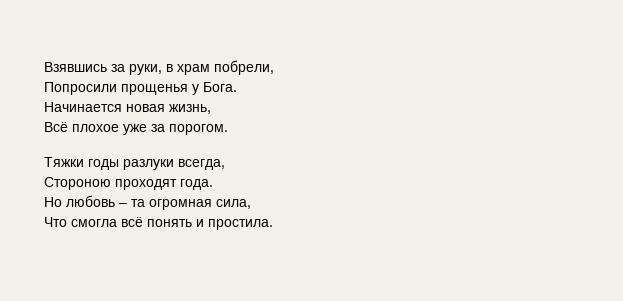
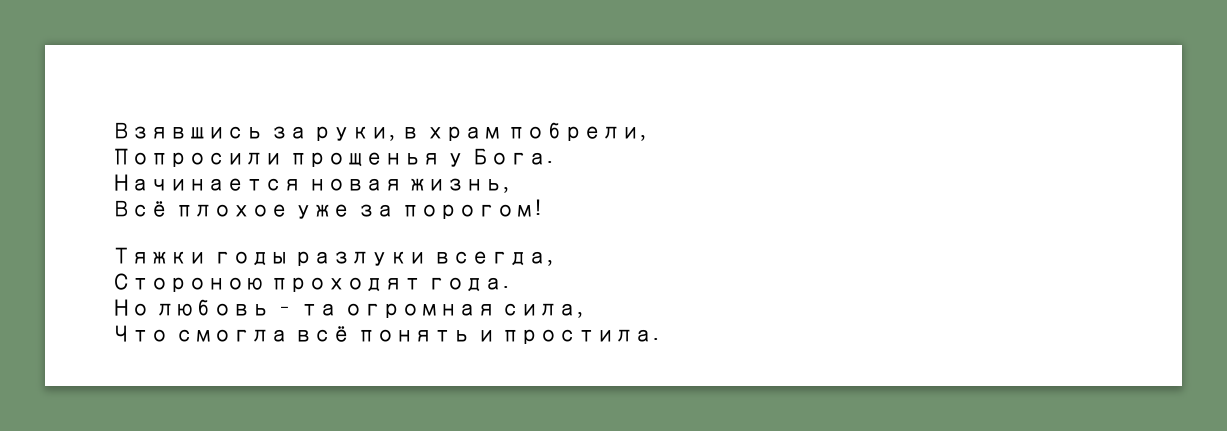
- Всё плохое уже за порогом.
+ Всё плохое уже за порогом!

